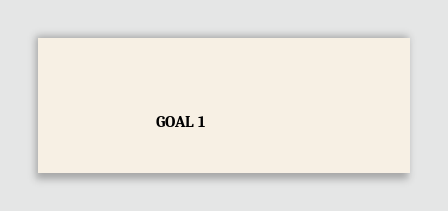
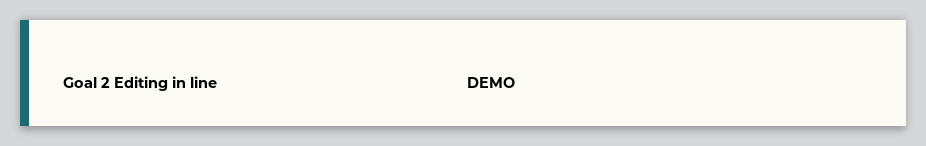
- GOAL 1
+ Goal 2 Editing in line
+ DEMO

